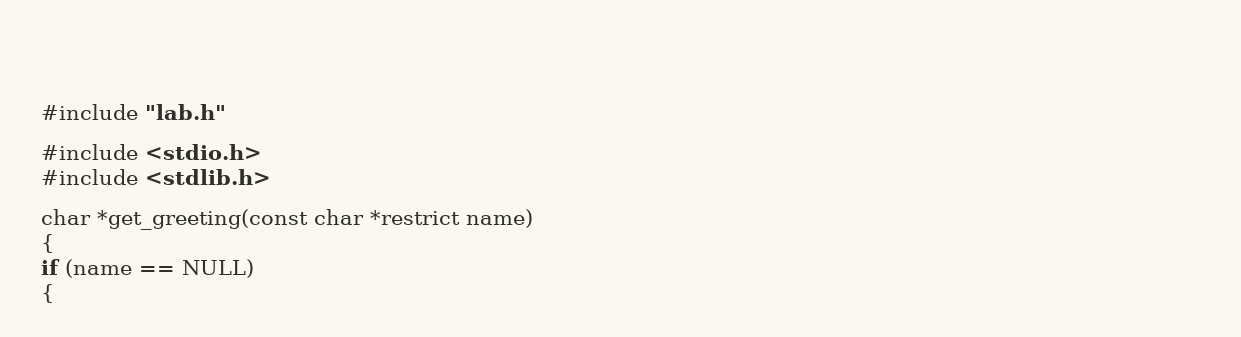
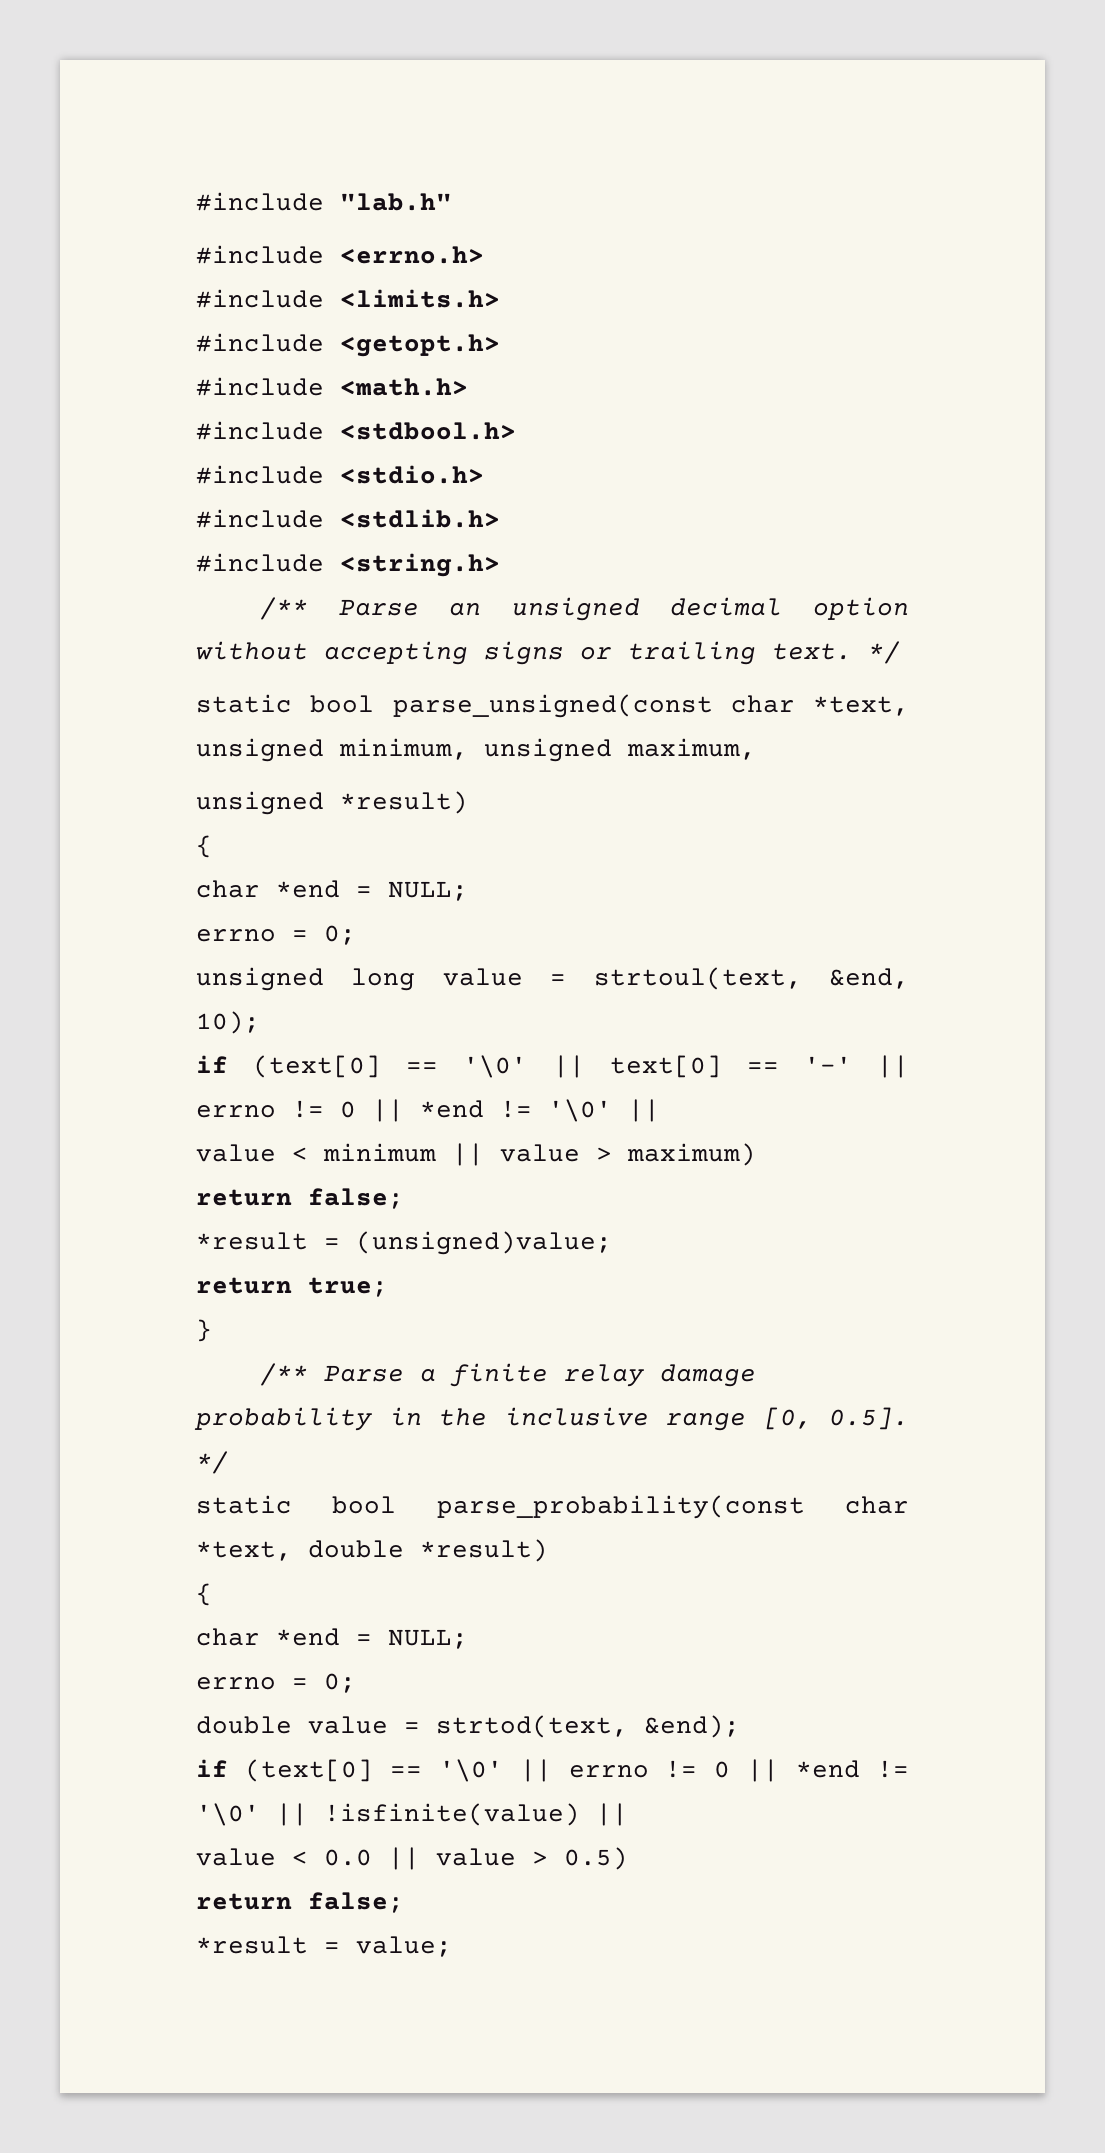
+ #include <errno.h>
+ #include <limits.h>
+ #include <getopt.h>
+ #include <math.h>
+ #include <stdbool.h>
  #include <stdio.h>
  #include <stdlib.h>
- char *get_greeting(const char *restrict name)
+ #include <string.h>
+ /** Parse an unsigned decimal option without accepting signs or trailing text. */
+ static bool parse_unsigned(const char *text, unsigned minimum, unsigned maximum,
+ unsigned *result)
  {
- if (name == NULL)
+ char *end = NULL;
+ errno = 0;
+ unsigned long value = strtoul(text, &end, 10);
+ if (text[0] == '\0' || text[0] == '-' || errno != 0 || *end != '\0' ||
+ value < minimum || value > maximum)
+ return false;
+ *result = (unsigned)value;
+ return true;
+ }
+ /** Parse a finite relay damage probability in the inclusive range [0, 0.5]. */
+ static bool parse_probability(const char *text, double *result)
  {
+ char *end = NULL;
+ errno = 0;
+ double value = strtod(text, &end);
+ if (text[0] == '\0' || errno != 0 || *end != '\0' || !isfinite(value) ||
+ value < 0.0 || value > 0.5)
+ return false;
+ *result = value;

